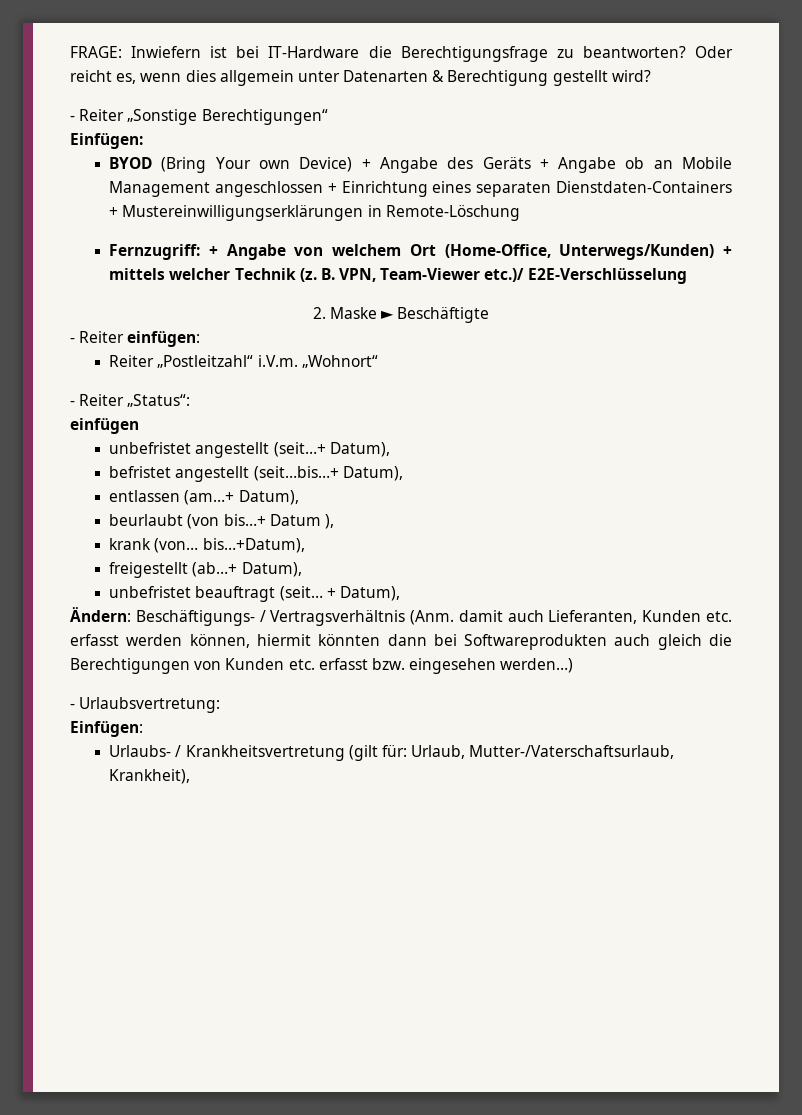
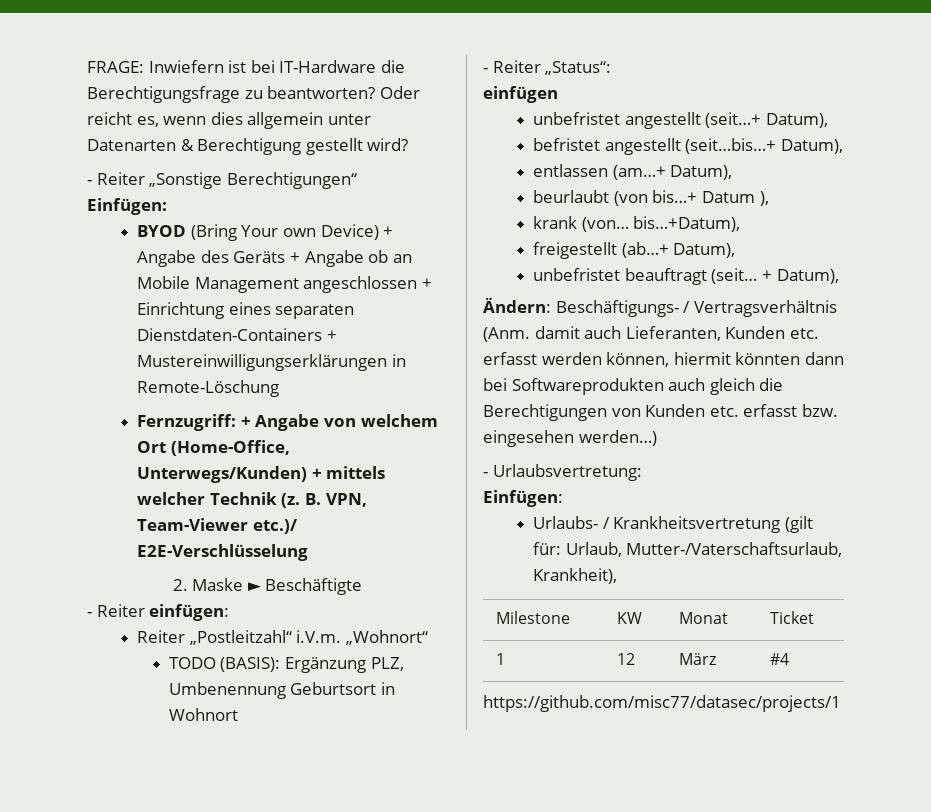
+ TODO (BASIS): Ergänzung PLZ, Umbenennung Geburtsort in Wohnort
+ Milestone | KW | Monat | Ticket
+ 1 | 12 | März | #4
+ https://github.com/misc77/datasec/projects/1

